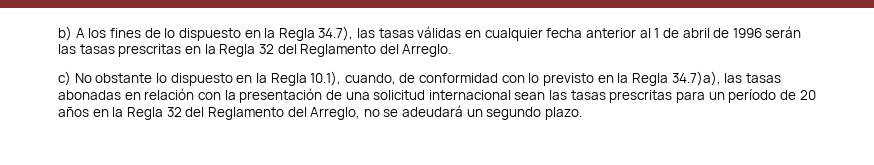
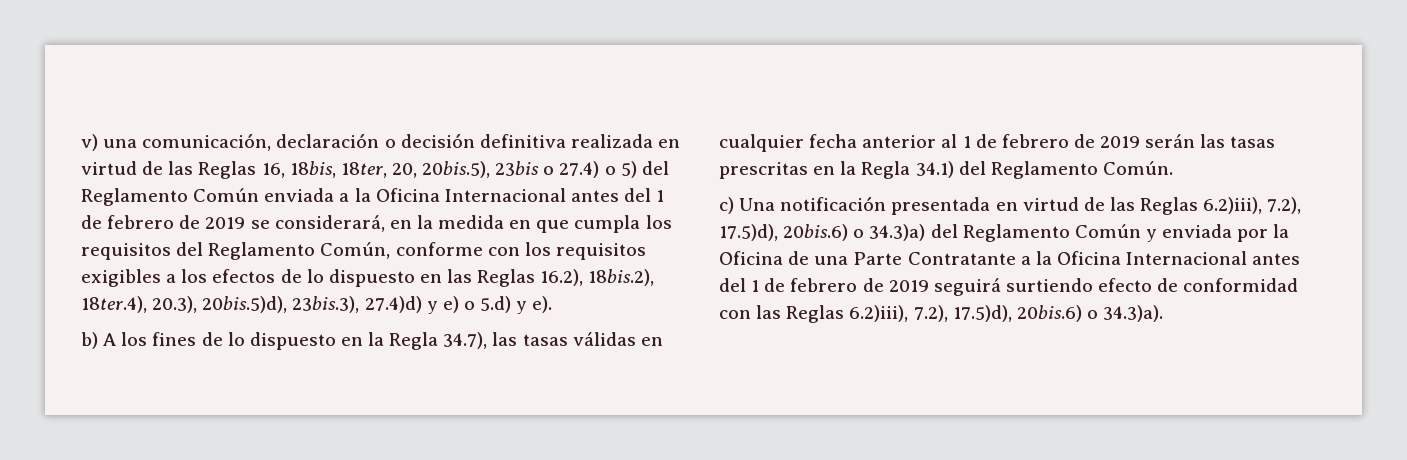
+ v) una comunicación, declaración o decisión definitiva realizada en virtud de las Reglas 16, 18bis, 18ter, 20, 20bis.5), 23bis o 27.4) o 5) del Reglamento Común enviada a la Oficina Internacional antes del 1 de febrero de 2019 se considerará, en la medida en que cumpla los requisitos del Reglamento Común, conforme con los requisitos exigibles a los efectos de lo dispuesto en las Reglas 16.2), 18bis.2), 18ter.4), 20.3), 20bis.5)d), 23bis.3), 27.4)d) y e) o 5.d) y e).
- b) A los fines de lo dispuesto en la Regla 34.7), las tasas válidas en cualquier fecha anterior al 1 de abril de 1996 serán las tasas prescritas en la Regla 32 del Reglamento del Arreglo.
+ b) A los fines de lo dispuesto en la Regla 34.7), las tasas válidas en cualquier fecha anterior al 1 de febrero de 2019 serán las tasas prescritas en la Regla 34.1) del Reglamento Común.
- c) No obstante lo dispuesto en la Regla 10.1), cuando, de conformidad con lo previsto en la Regla 34.7)a), las tasas abonadas en relación con la presentación de una solicitud internacional sean las tasas prescritas para un período de 20 años en la Regla 32 del Reglamento del Arreglo, no se adeudará un segundo plazo.
+ c) Una notificación presentada en virtud de las Reglas 6.2)iii), 7.2), 17.5)d), 20bis.6) o 34.3)a) del Reglamento Común y enviada por la Oficina de una Parte Contratante a la Oficina Internacional antes del 1 de febrero de 2019 seguirá surtiendo efecto de conformidad con las Reglas 6.2)iii), 7.2), 17.5)d), 20bis.6) o 34.3)a).

